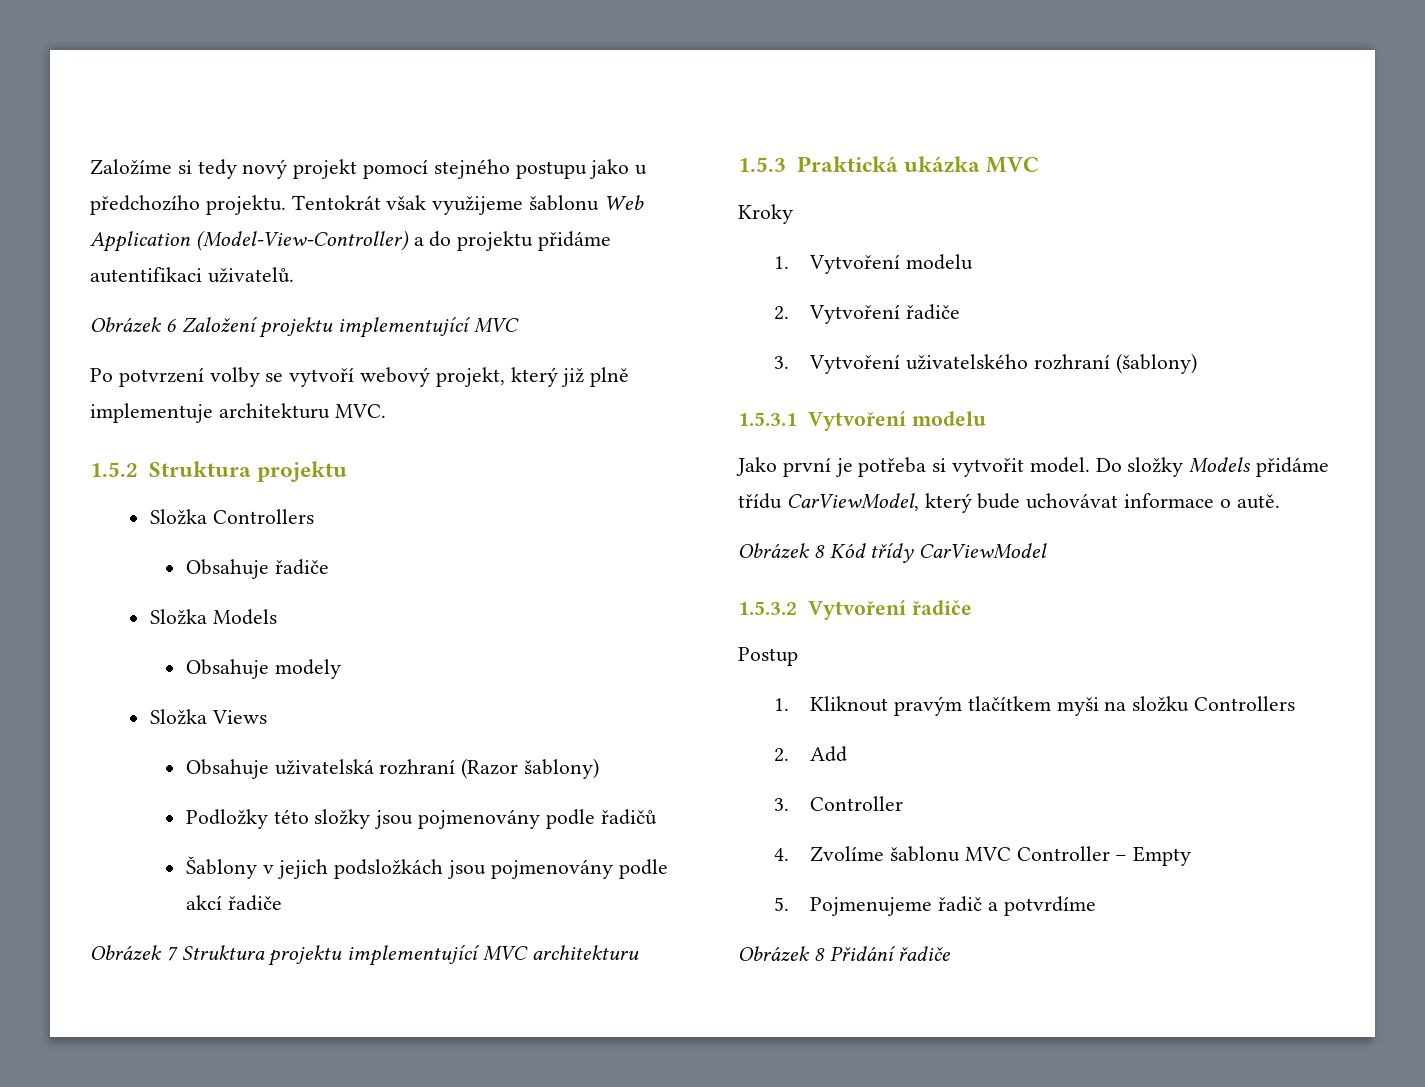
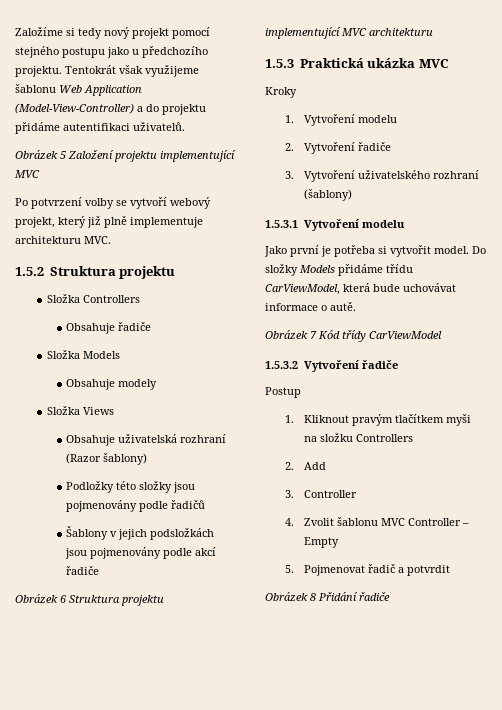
- Obrázek 6 Založení projektu implementující MVC
+ Obrázek 5 Založení projektu implementující MVC
- Obrázek 7 Struktura projektu implementující MVC architekturu
+ Obrázek 6 Struktura projektu implementující MVC architekturu
- Do složky Models přidáme třídu CarViewModel, který bude uchovávat informace o autě.
+ Do složky Models přidáme třídu CarViewModel, která bude uchovávat informace o autě.
- Obrázek 8 Kód třídy CarViewModel
+ Obrázek 7 Kód třídy CarViewModel
- 4. Zvolíme šablonu MVC Controller – Empty
+ 4. Zvolit šablonu MVC Controller – Empty
- 5. Pojmenujeme řadič a potvrdíme
+ 5. Pojmenovat řadič a potvrdit

